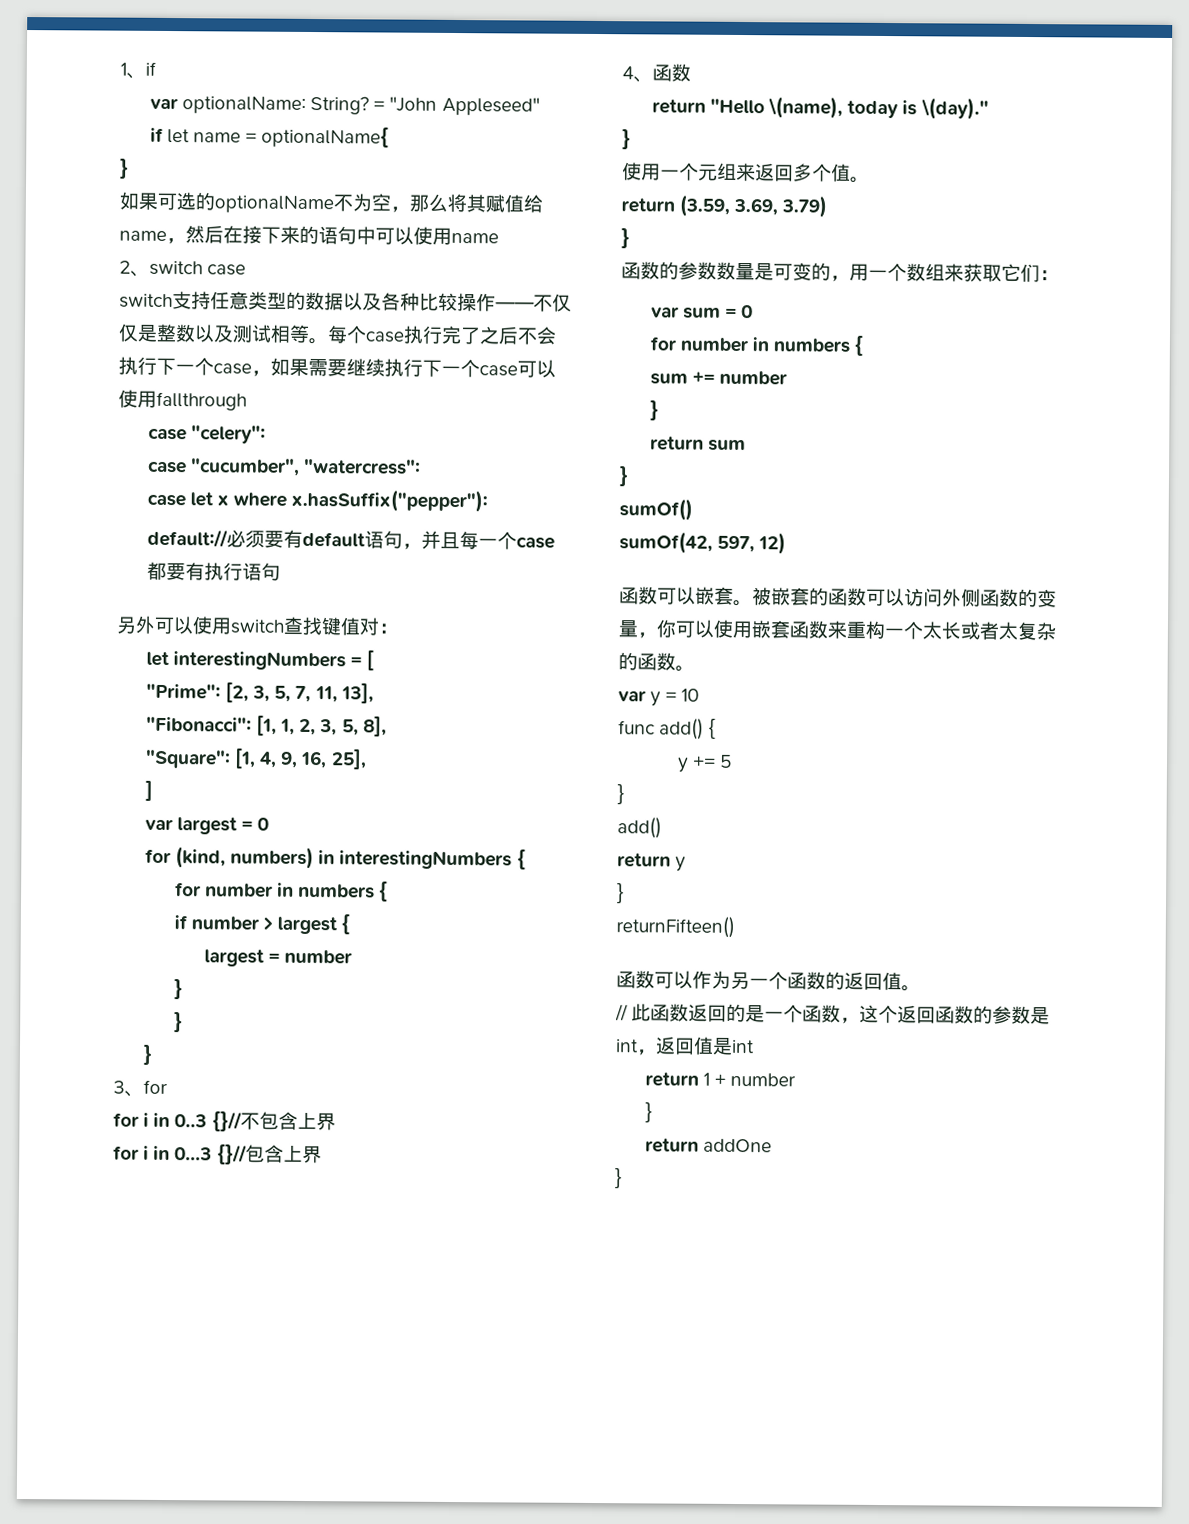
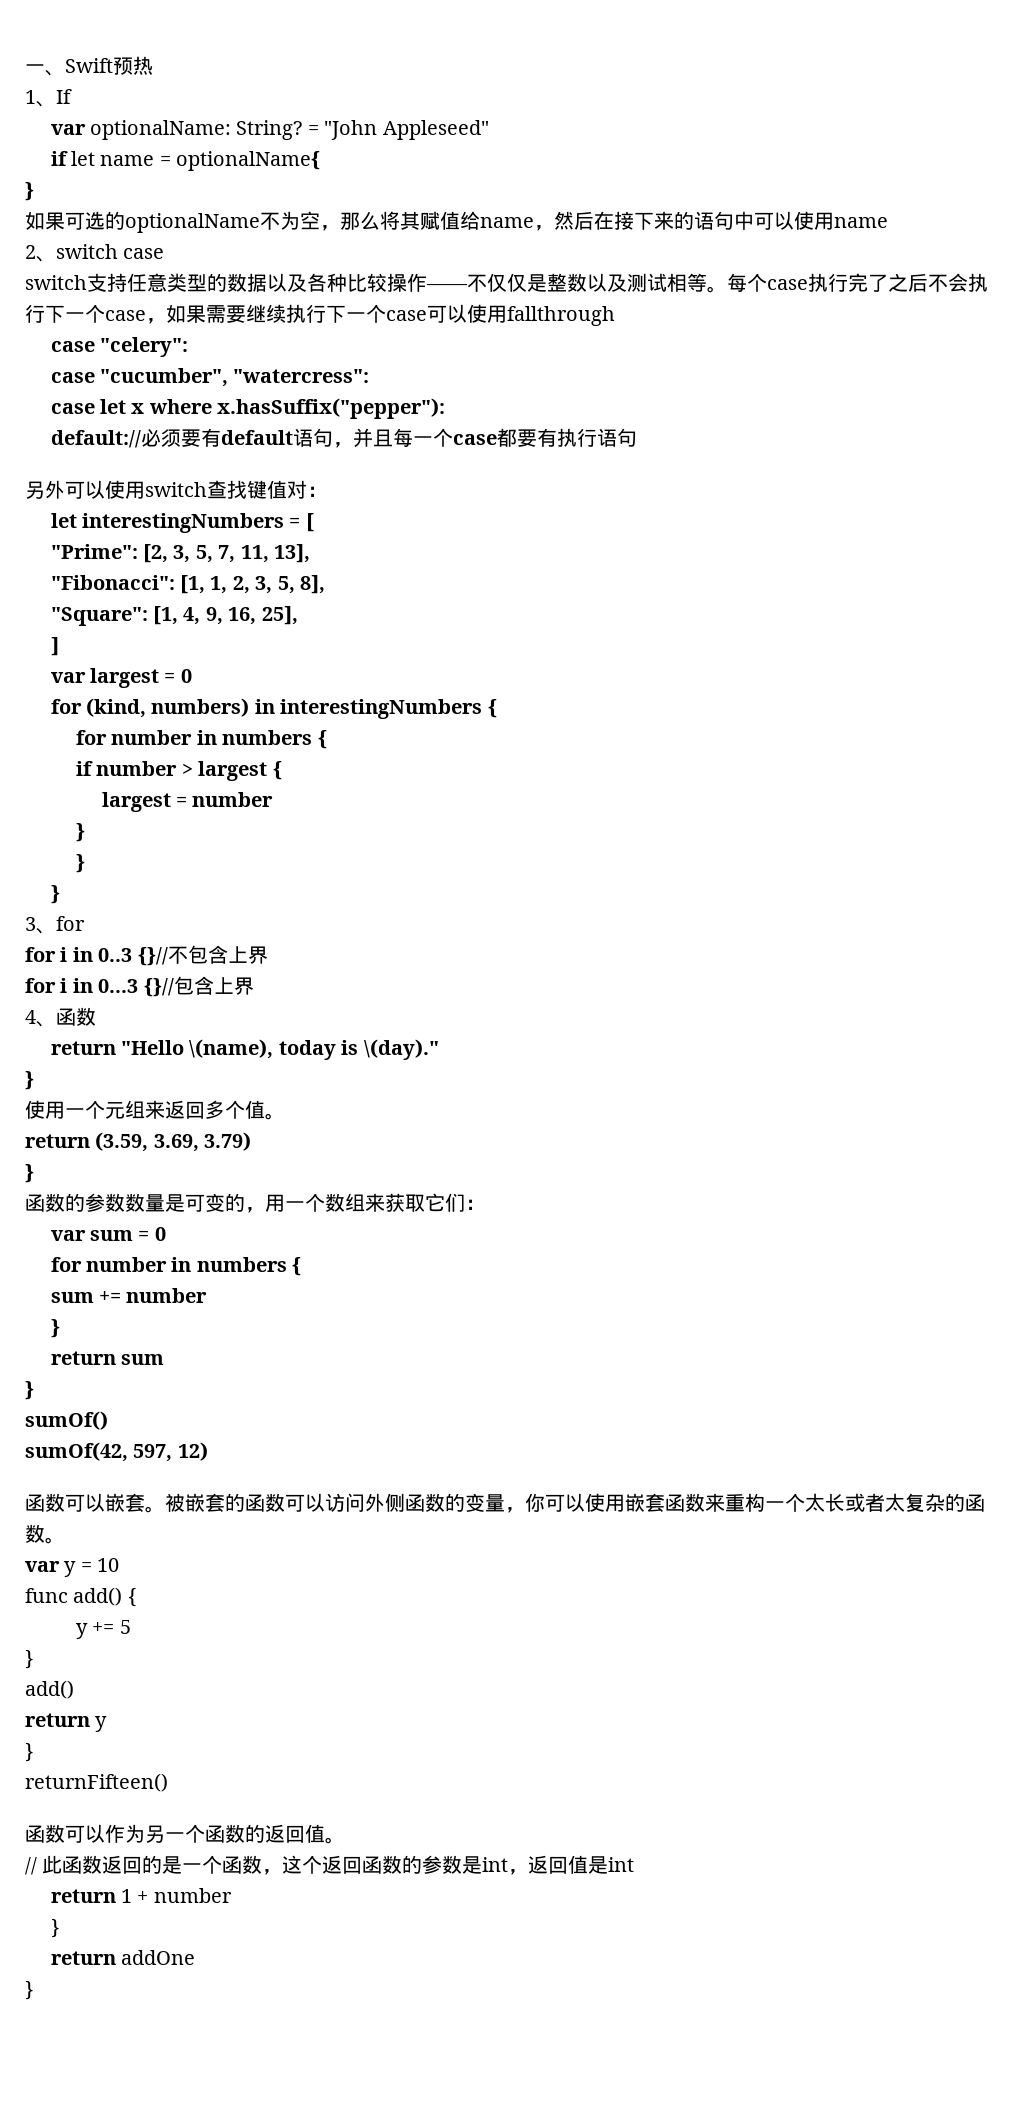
- 1、if
+ 一、Swift预热
+ 1、If

